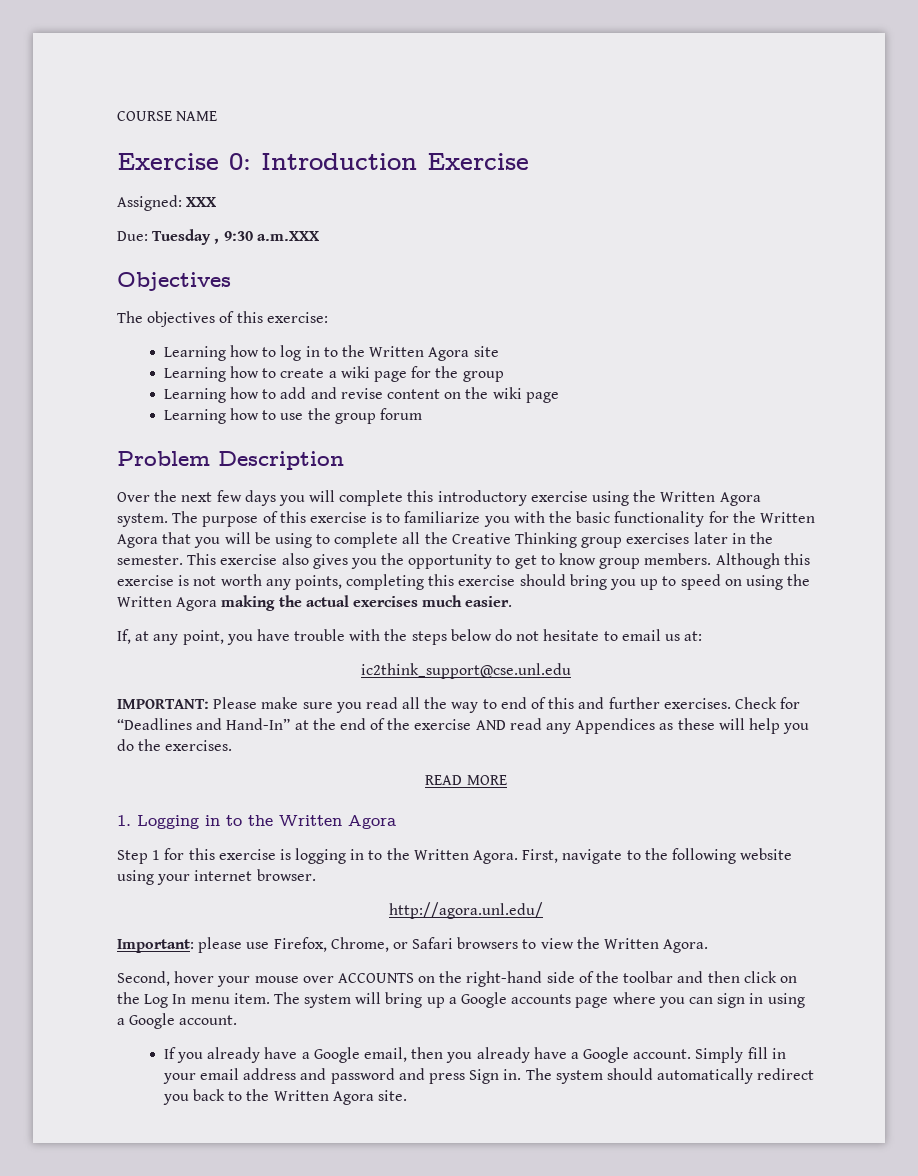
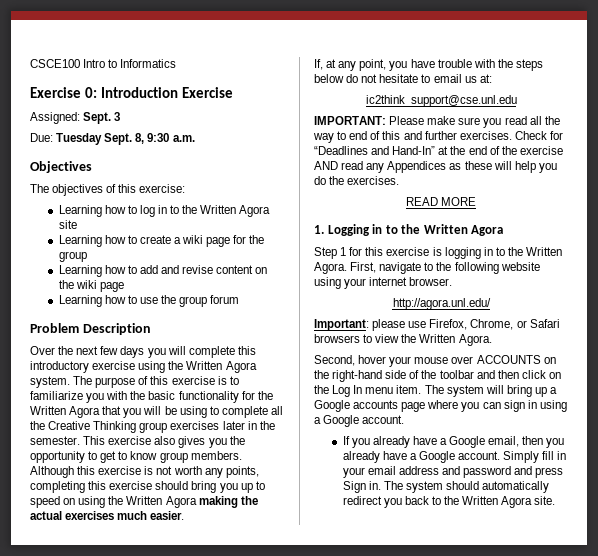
- COURSE NAME
+ CSCE100 Intro to Informatics
- Assigned: XXX
+ Assigned: Sept. 3
- Due: Tuesday , 9:30 a.m.XXX
+ Due: Tuesday Sept. 8, 9:30 a.m.

